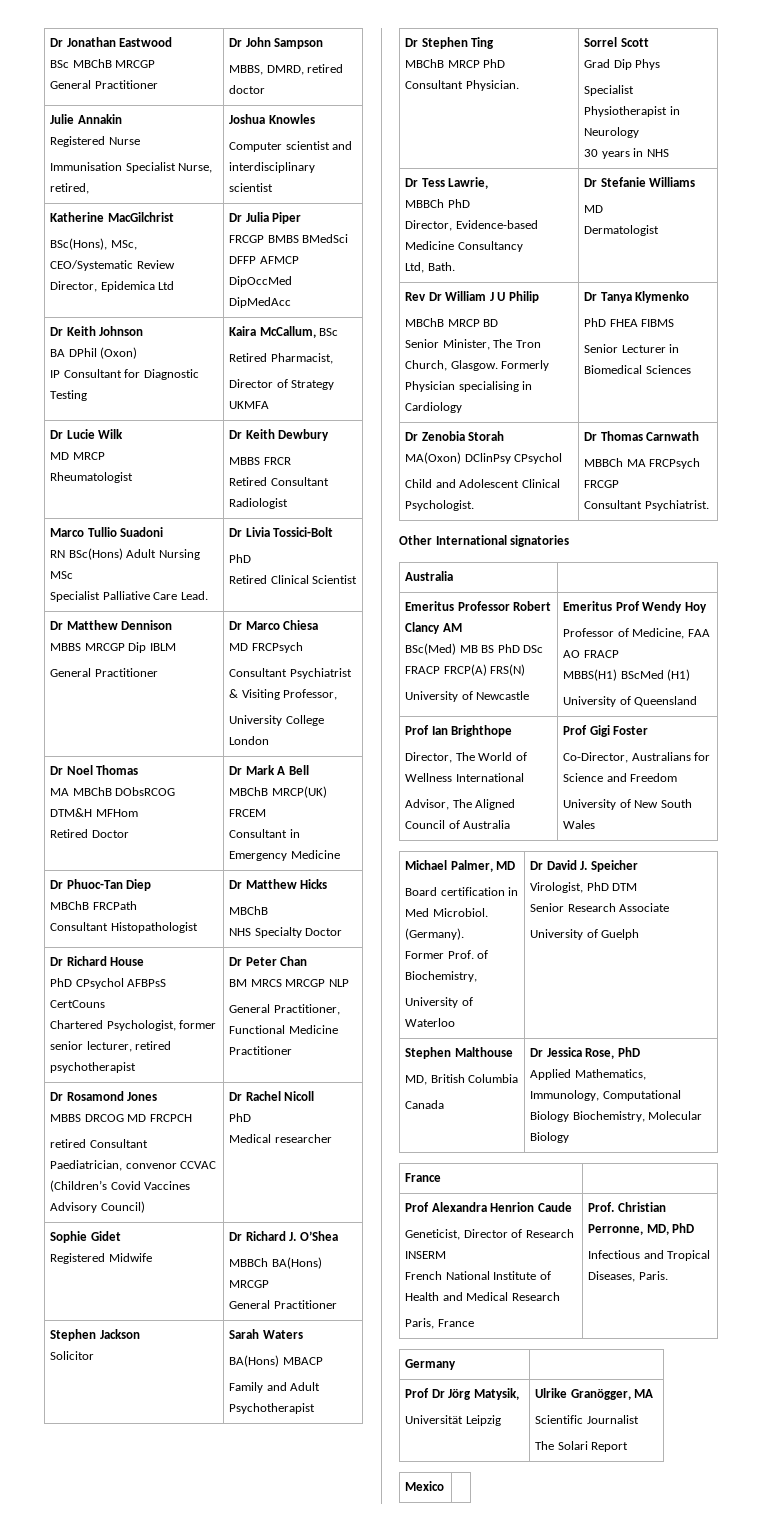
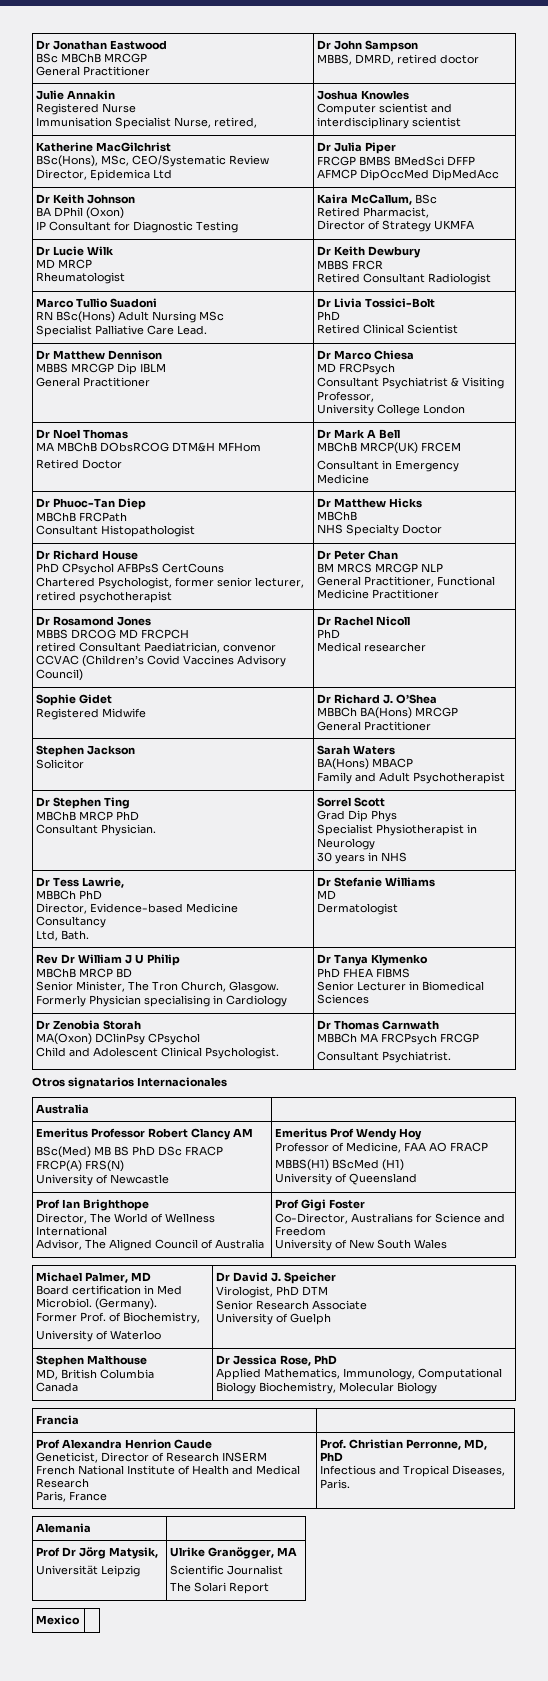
- Other International signatories
+ Otros signatarios Internacionales
  Stephen Malthouse
  MD, British Columbia
  Canada | Dr Jessica Rose, PhD
  Applied Mathematics, Immunology, Computational Biology Biochemistry, Molecular Biology
- France |
+ Francia |
- Germany |
+ Alemania |

